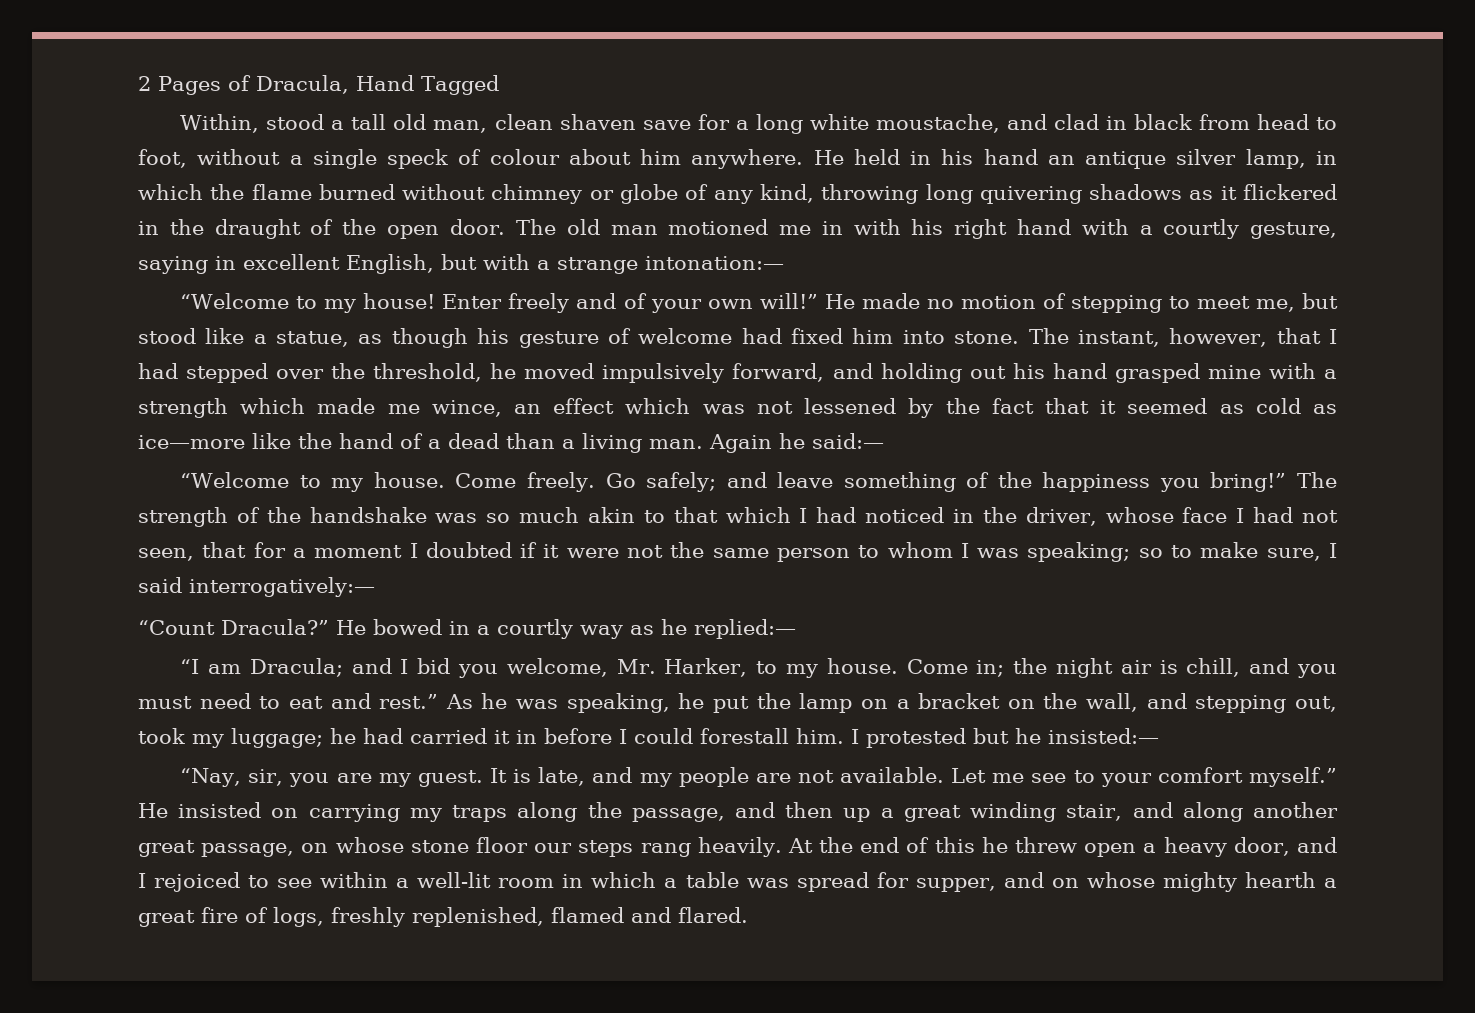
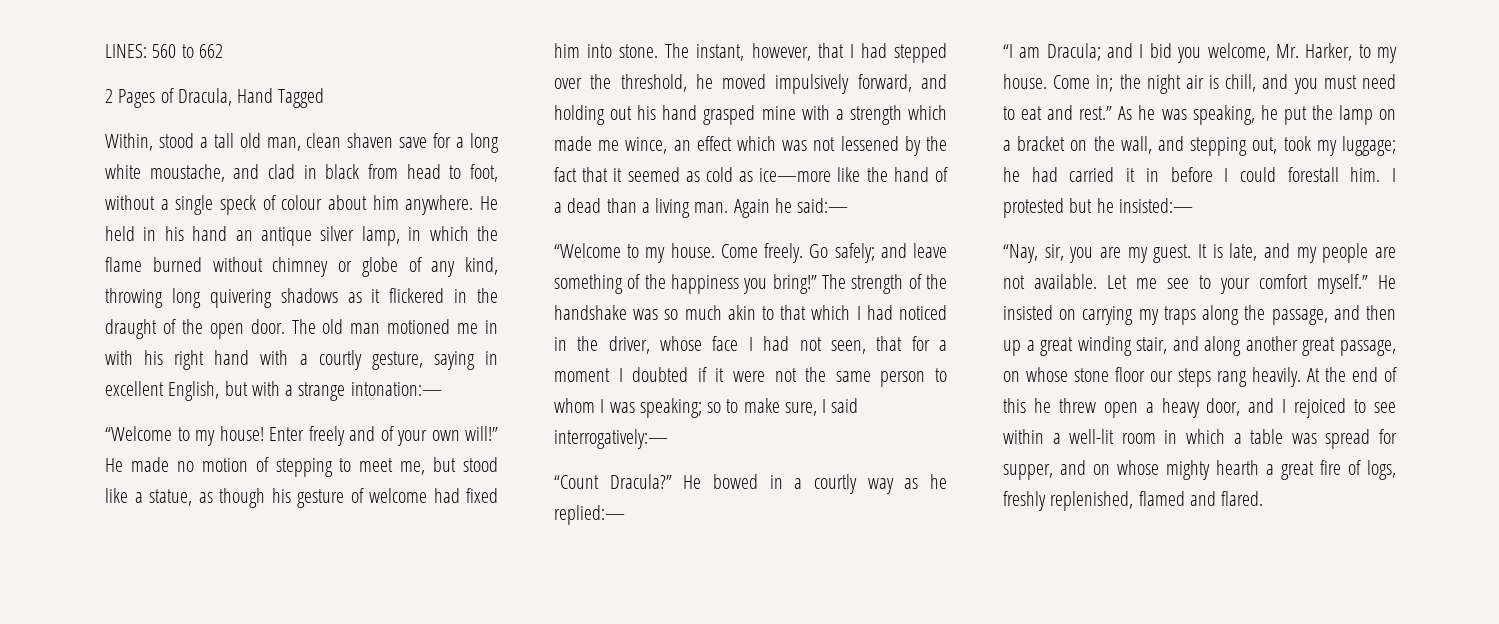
+ LINES: 560 to 662

